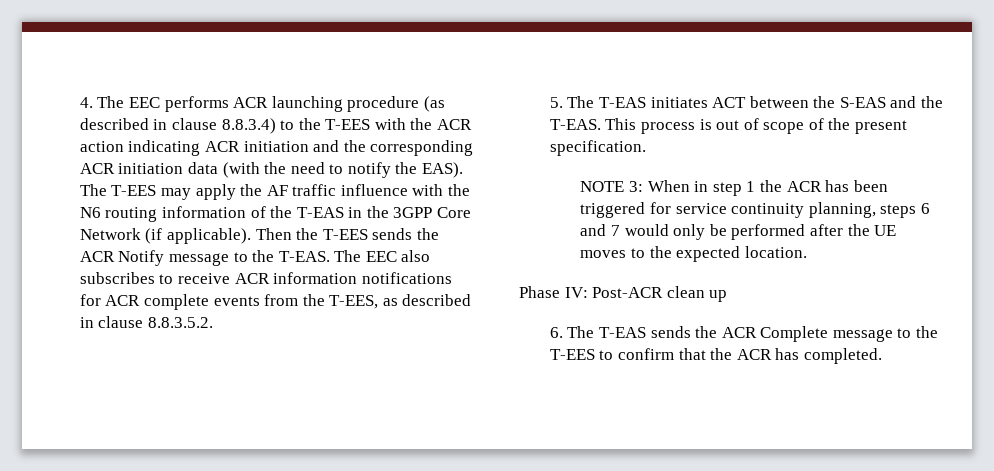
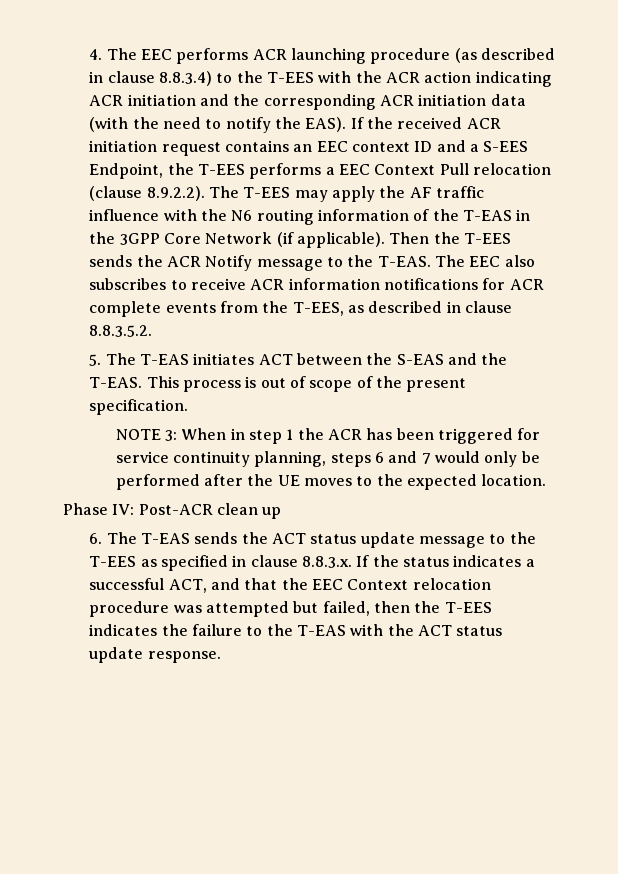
- The T-EES may apply the AF traffic influence with the N6 routing information of the T-EAS in the 3GPP Core Network (if applicable).
+ If the received ACR initiation request contains an EEC context ID and a S-EES Endpoint, the T-EES performs a EEC Context Pull relocation (clause 8.9.2.2). The T-EES may apply the AF traffic influence with the N6 routing information of the T-EAS in the 3GPP Core Network (if applicable).
- 6. The T-EAS sends the ACR Complete message to the T-EES to confirm that the ACR has completed.
+ 6. The T-EAS sends the ACT status update message to the T-EES as specified in clause 8.8.3.x. If the status indicates a successful ACT, and that the EEC Context relocation procedure was attempted but failed, then the T-EES indicates the failure to the T-EAS with the ACT status update response.

